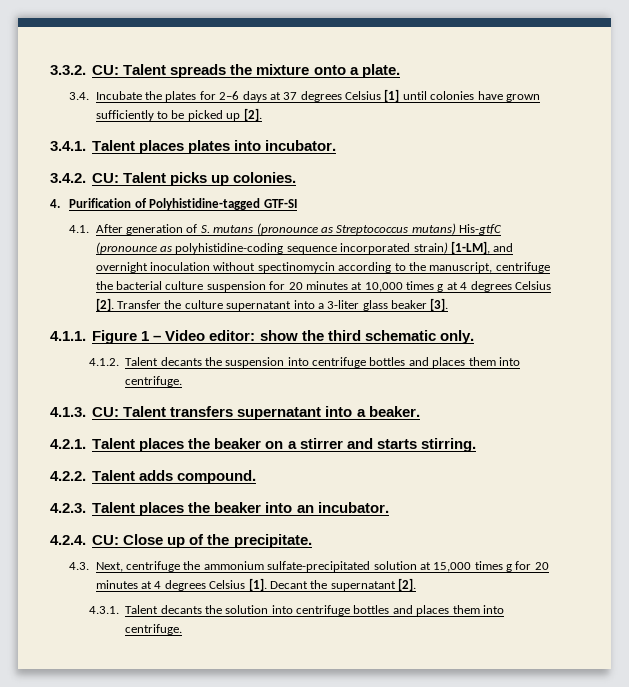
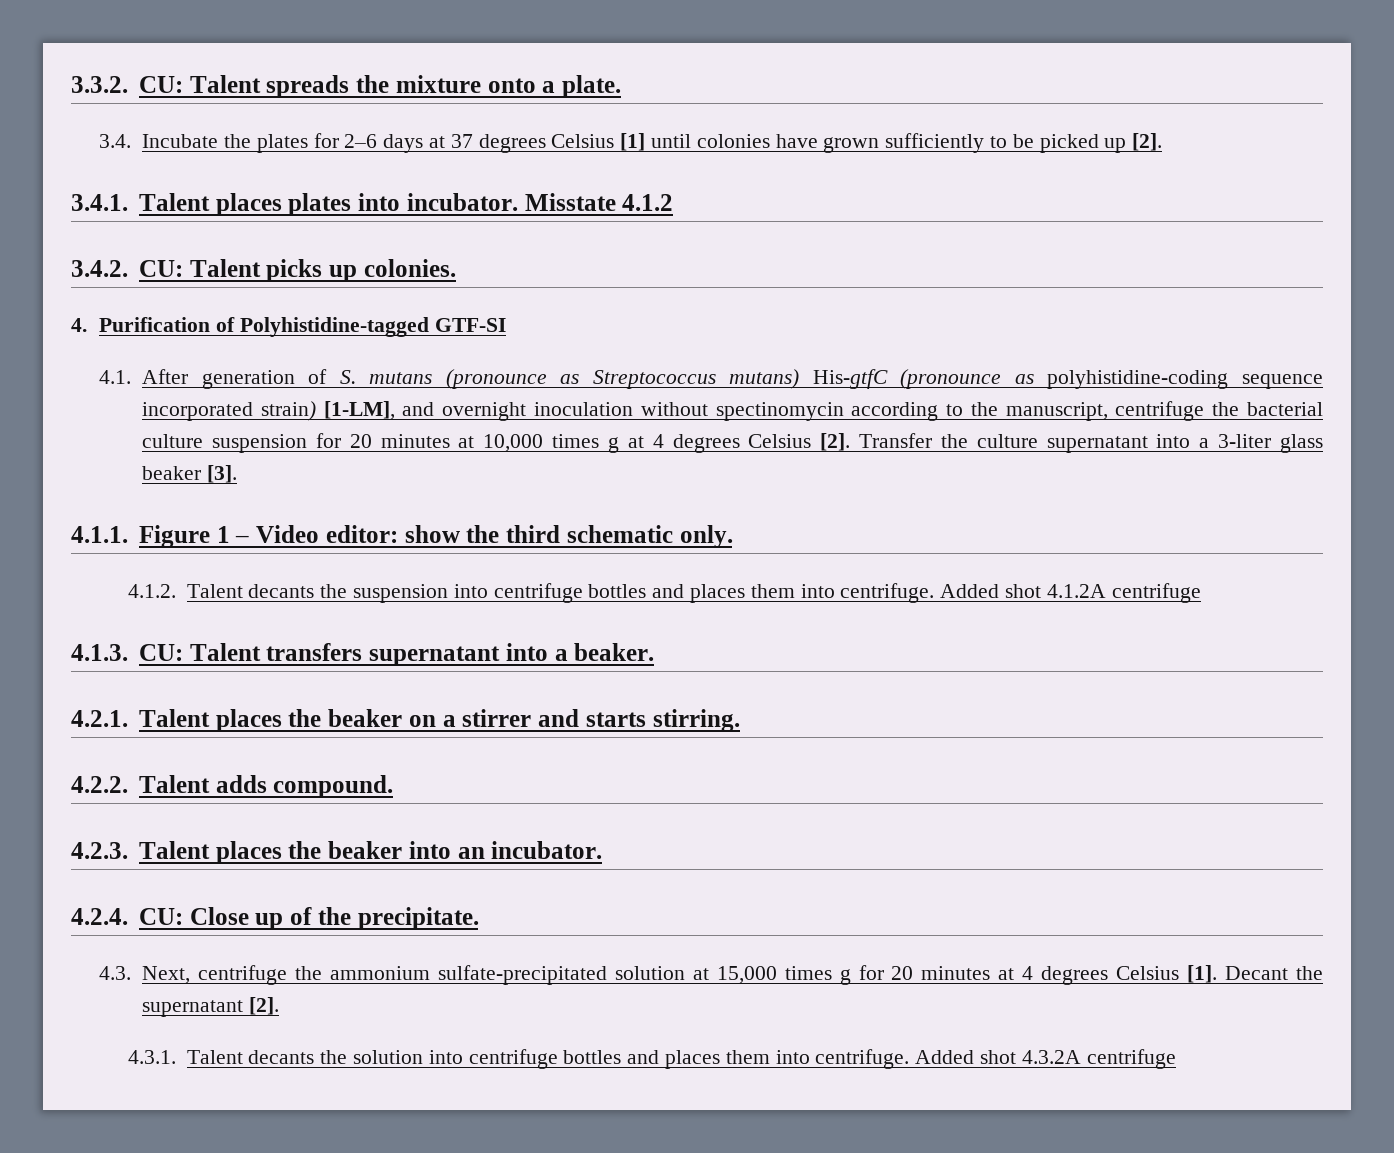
+ Misstate 4.1.2
+ Added shot 4.1.2A centrifuge
+ Added shot 4.3.2A centrifuge

